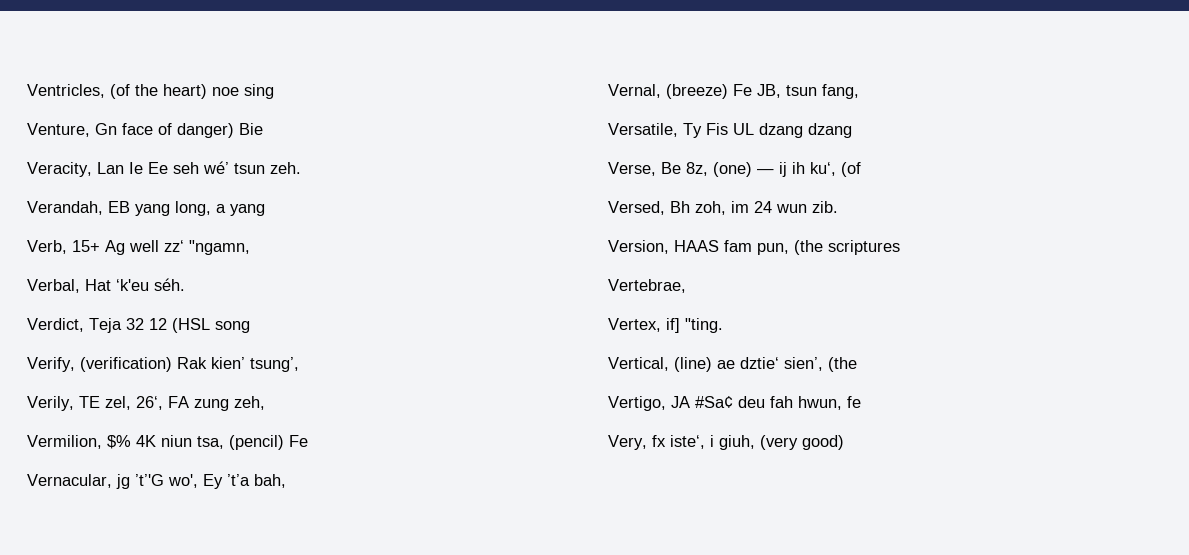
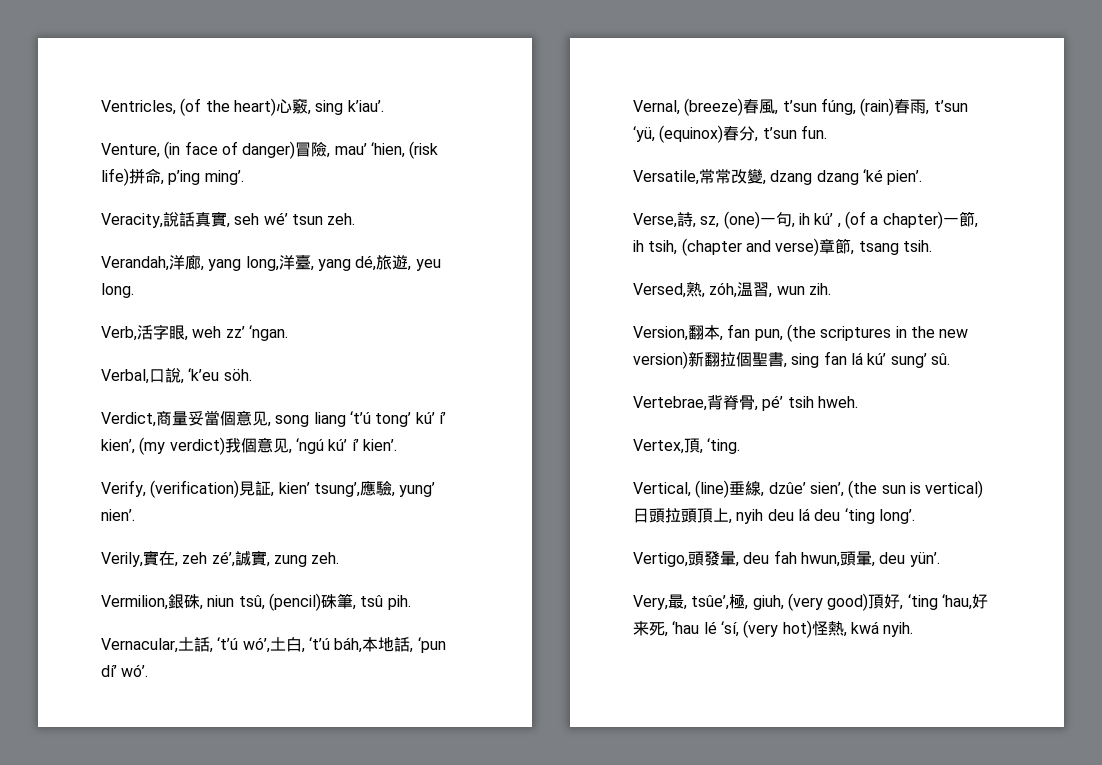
- Ventricles, (of the heart) noe sing
+ Ventricles, (of the heart)心竅, sing k’iau’.
- Venture, Gn face of danger) Bie
- Veracity, Lan Ie Ee seh wé’ tsun zeh.
+ Venture, (in face of danger)冒險, mau’ ‘hien, (risk life)拼命, p’ing ming’.
+ Veracity,說話真實, seh wé’ tsun zeh.
- Verandah, EB yang long, a yang
- Verb, 15+ Ag well zz‘ "ngamn,
- Verbal, Hat ‘k'eu séh.
- Verdict, Teja 32 12 (HSL song
+ Verandah,洋廊, yang long,洋臺, yang dé,旅遊, yeu long.
+ Verb,活字眼, weh zz’ ‘ngan.
+ Verbal,口說, ‘k’eu söh.
+ Verdict,商量妥當個意见, song liang ‘t’ú tong’ kú’ í’ kien’, (my verdict)我個意见, ‘ngú kú’ í’ kien’.
- Verify, (verification) Rak kien’ tsung’,
- Verily, TE zel, 26‘, FA zung zeh,
- Vermilion, $% 4K niun tsa, (pencil) Fe
- Vernacular, jg ’t’'G wo', Ey ’t’a bah,
- Vernal, (breeze) Fe JB, tsun fang,
- Versatile, Ty Fis UL dzang dzang
+ Verify, (verification)見証, kien’ tsung’,應驗, yung’ nien’.
+ Verily,實在, zeh zé’,誠實, zung zeh.
+ Vermilion,銀硃, niun tsû, (pencil)硃筆, tsû pih.
+ Vernacular,土話, ‘t’ú wó’,土白, ‘t’ú báh,本地話, ‘pun dí’ wó’.
+ Vernal, (breeze)春風, t’sun fúng, (rain)春雨, t’sun ‘yü, (equinox)春分, t’sun fun.
+ Versatile,常常改變, dzang dzang ‘ké pien’.
- Verse, Be 8z, (one) — ij ih ku‘, (of
- Versed, Bh zoh, im 24 wun zib.
- Version, HAAS fam pun, (the scriptures
- Vertebrae,
+ Verse,詩, sz, (one)一句, ih kú’ , (of a chapter)一節, ih tsih, (chapter and verse)章節, tsang tsih.
+ Versed,熟, zóh,温習, wun zih.
+ Version,翻本, fan pun, (the scriptures in the new version)新翻拉個聖書, sing fan lá kú’ sung’ sû.
+ Vertebrae,背脊骨, pé’ tsih hweh.
- Vertex, if] "ting.
+ Vertex,頂, ‘ting.
- Vertical, (line) ae dztie‘ sien’, (the
+ Vertical, (line)垂線, dzûe’ sien’, (the sun is vertical)日頭拉頭頂上, nyih deu lá deu ‘ting long’.
- Vertigo, JA #Sa¢ deu fah hwun, fe
- Very, fx iste‘, i giuh, (very good)
+ Vertigo,頭發暈, deu fah hwun,頭暈, deu yün’.
+ Very,最, tsûe’,極, giuh, (very good)頂好, ‘ting ‘hau,好来死, ‘hau lé ‘sí, (very hot)怪熱, kwá nyih.

